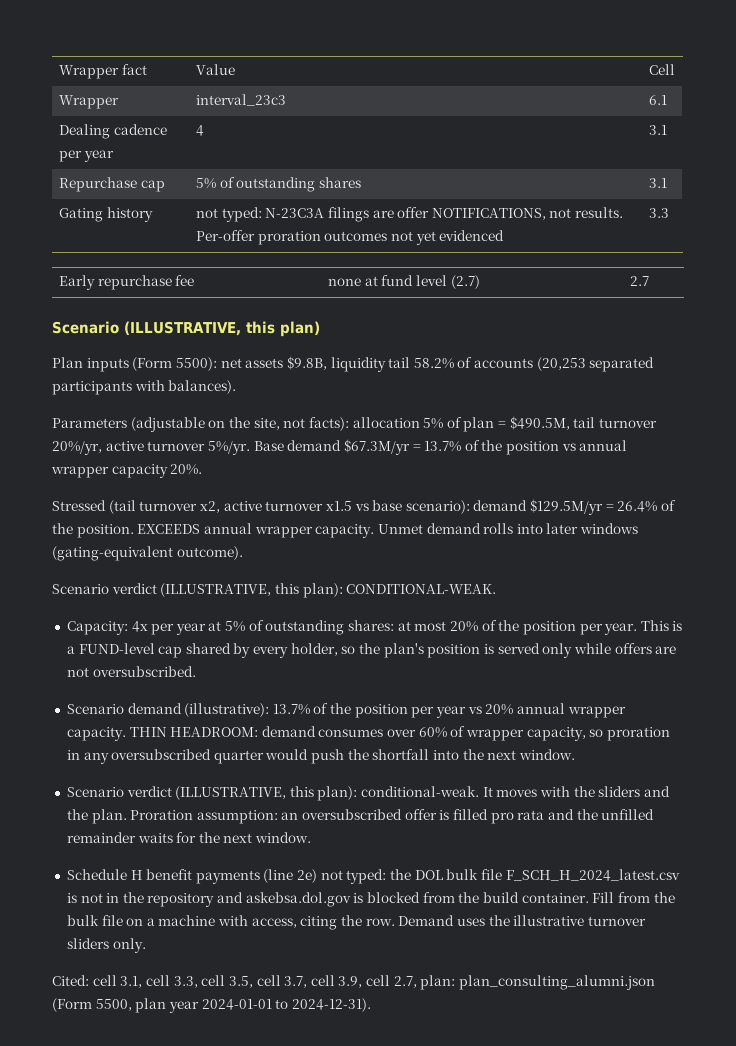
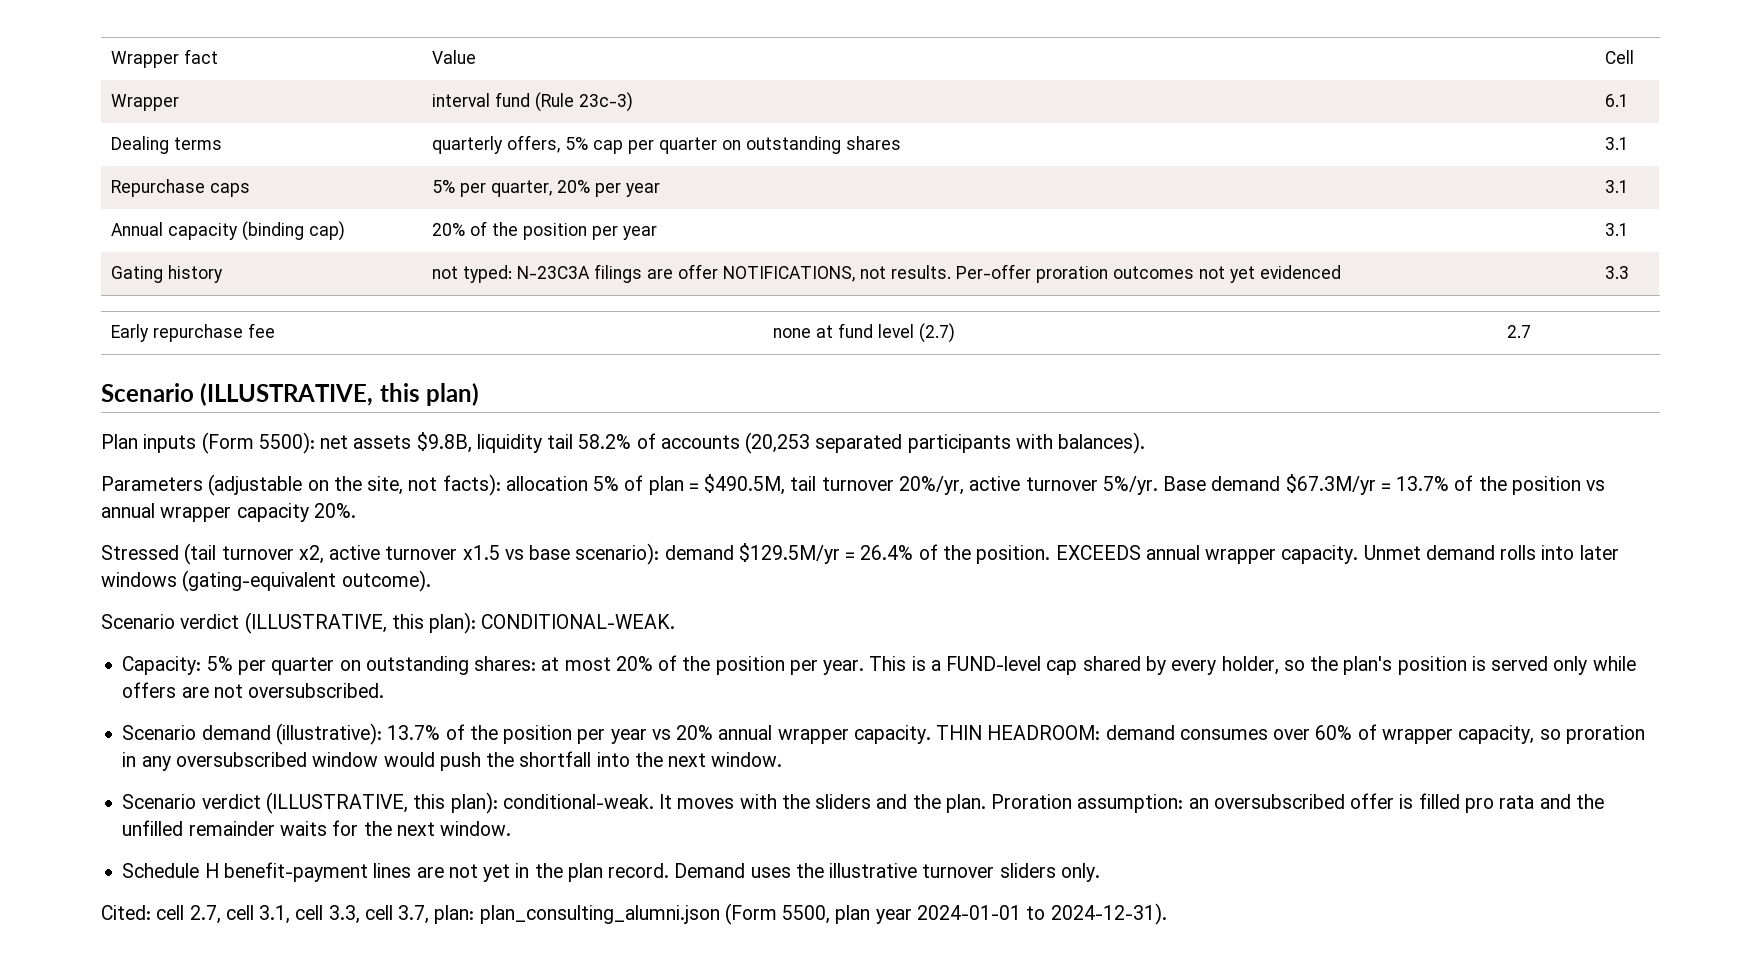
- Wrapper | interval_23c3 | 6.1
- Dealing cadence per year | 4 | 3.1
+ Wrapper | interval fund (Rule 23c-3) | 6.1
+ Dealing terms | quarterly offers, 5% cap per quarter on outstanding shares | 3.1
- Repurchase cap | 5% of outstanding shares | 3.1
+ Repurchase caps | 5% per quarter, 20% per year | 3.1
+ Annual capacity (binding cap) | 20% of the position per year | 3.1
- Capacity: 4x per year at 5% of outstanding shares: at most 20% of the position per year.
+ Capacity: 5% per quarter on outstanding shares: at most 20% of the position per year.
- THIN HEADROOM: demand consumes over 60% of wrapper capacity, so proration in any oversubscribed quarter would push the shortfall into the next window.
+ THIN HEADROOM: demand consumes over 60% of wrapper capacity, so proration in any oversubscribed window would push the shortfall into the next window.
- Schedule H benefit payments (line 2e) not typed: the DOL bulk file F_SCH_H_2024_latest.csv is not in the repository and askebsa.dol.gov is blocked from the build container. Fill from the bulk file on a machine with access, citing the row.
+ Schedule H benefit-payment lines are not yet in the plan record.
- Cited: cell 3.1, cell 3.3, cell 3.5, cell 3.7, cell 3.9, cell 2.7, plan: plan_consulting_alumni.json (Form 5500, plan year 2024-01-01 to 2024-12-31).
+ Cited: cell 2.7, cell 3.1, cell 3.3, cell 3.7, plan: plan_consulting_alumni.json (Form 5500, plan year 2024-01-01 to 2024-12-31).

